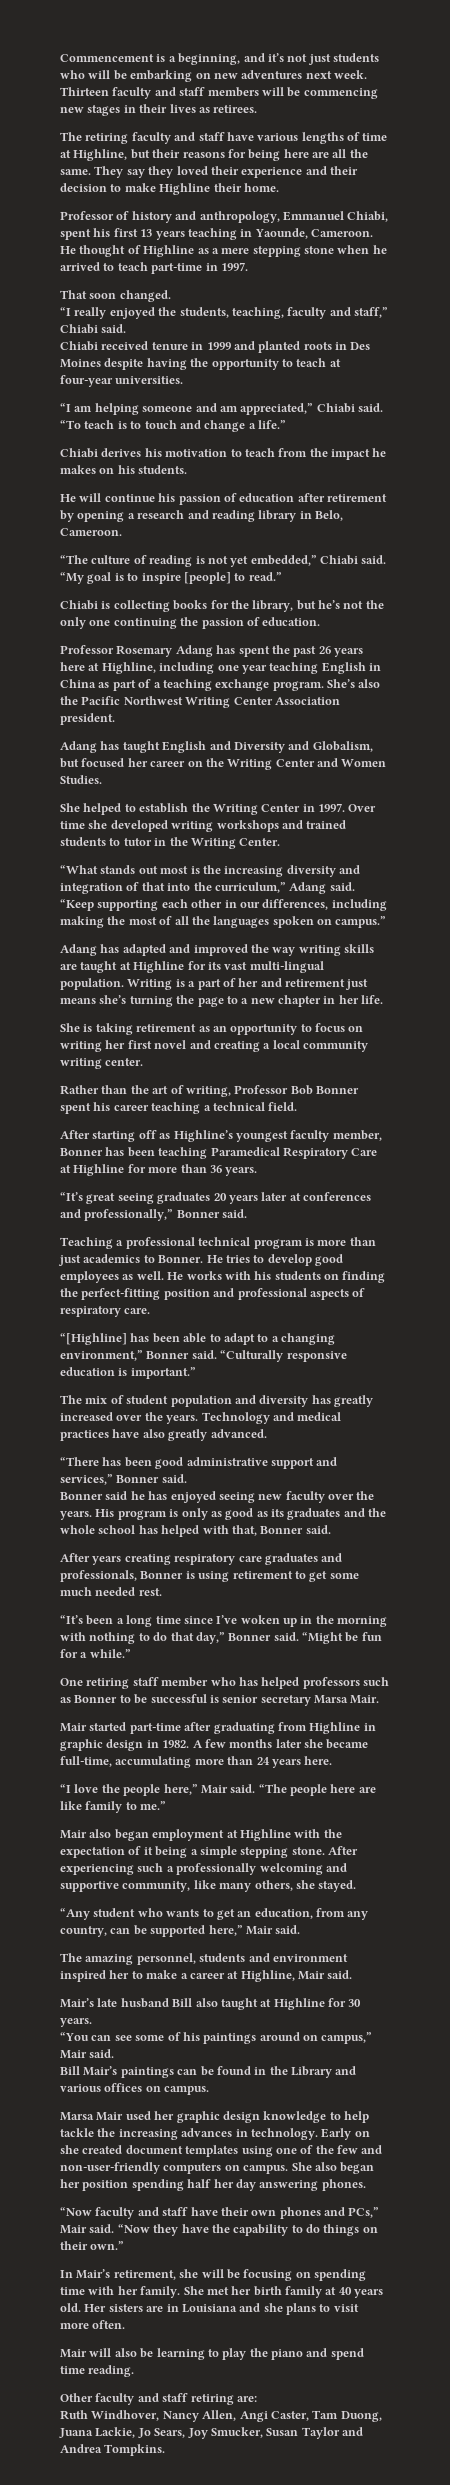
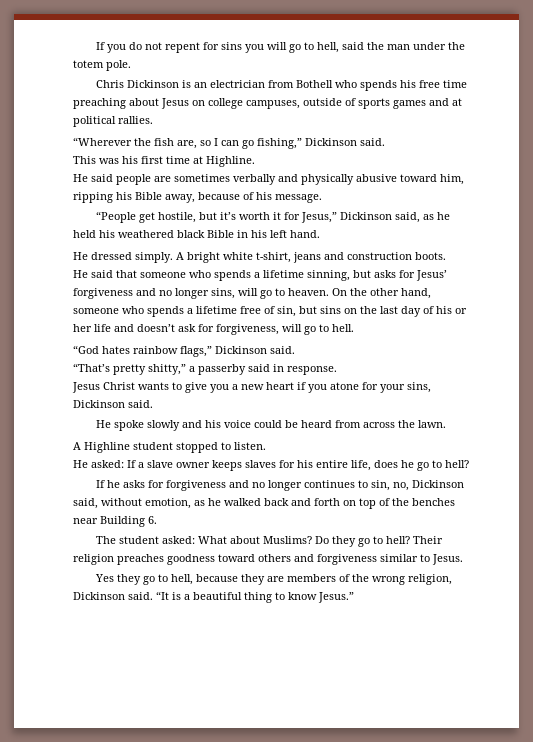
- Commencement is a beginning, and it’s not just students who will be embarking on new adventures next week. Thirteen faculty and staff members will be commencing new stages in their lives as retirees.
- The retiring faculty and staff have various lengths of time at Highline, but their reasons for being here are all the same. They say they loved their experience and their decision to make Highline their home.
- Professor of history and anthropology, Emmanuel Chiabi, spent his first 13 years teaching in Yaounde, Cameroon. He thought of Highline as a mere stepping stone when he arrived to teach part-time in 1997.
- That soon changed.
- “I really enjoyed the students, teaching, faculty and staff,” Chiabi said.
- Chiabi received tenure in 1999 and planted roots in Des Moines despite having the opportunity to teach at four-year universities.
- “I am helping someone and am appreciated,” Chiabi said. “To teach is to touch and change a life.”
- Chiabi derives his motivation to teach from the impact he makes on his students.
- He will continue his passion of education after retirement by opening a research and reading library in Belo, Cameroon.
- “The culture of reading is not yet embedded,” Chiabi said. “My goal is to inspire [people] to read.”
- Chiabi is collecting books for the library, but he’s not the only one continuing the passion of education.
- Professor Rosemary Adang has spent the past 26 years here at Highline, including one year teaching English in China as part of a teaching exchange program. She’s also the Pacific Northwest Writing Center Association president.
- Adang has taught English and Diversity and Globalism, but focused her career on the Writing Center and Women Studies.
- She helped to establish the Writing Center in 1997. Over time she developed writing workshops and trained students to tutor in the Writing Center.
- “What stands out most is the increasing diversity and integration of that into the curriculum,” Adang said. “Keep supporting each other in our differences, including making the most of all the languages spoken on campus.”
- Adang has adapted and improved the way writing skills are taught at Highline for its vast multi-lingual population. Writing is a part of her and retirement just means she’s turning the page to a new chapter in her life.
- She is taking retirement as an opportunity to focus on writing her first novel and creating a local community writing center.
- Rather than the art of writing, Professor Bob Bonner spent his career teaching a technical field.
- After starting off as Highline’s youngest faculty member, Bonner has been teaching Paramedical Respiratory Care at Highline for more than 36 years.
- “It’s great seeing graduates 20 years later at conferences and professionally,” Bonner said.
- Teaching a professional technical program is more than just academics to Bonner. He tries to develop good employees as well. He works with his students on finding the perfect-fitting position and professional aspects of respiratory care.
- “[Highline] has been able to adapt to a changing environment,” Bonner said. “Culturally responsive education is important.”
- The mix of student population and diversity has greatly increased over the years. Technology and medical practices have also greatly advanced.
- “There has been good administrative support and services,” Bonner said.
- Bonner said he has enjoyed seeing new faculty over the years. His program is only as good as its graduates and the whole school has helped with that, Bonner said.
- After years creating respiratory care graduates and professionals, Bonner is using retirement to get some much needed rest.
- “It’s been a long time since I’ve woken up in the morning with nothing to do that day,” Bonner said. “Might be fun for a while.”
- One retiring staff member who has helped professors such as Bonner to be successful is senior secretary Marsa Mair.
- Mair started part-time after graduating from Highline in graphic design in 1982. A few months later she became full-time, accumulating more than 24 years here.
- “I love the people here,” Mair said. “The people here are like family to me.”
- Mair also began employment at Highline with the expectation of it being a simple stepping stone. After experiencing such a professionally welcoming and supportive community, like many others, she stayed.
- “Any student who wants to get an education, from any country, can be supported here,” Mair said.
- The amazing personnel, students and environment inspired her to make a career at Highline, Mair said.
- Mair’s late husband Bill also taught at Highline for 30 years.
- “You can see some of his paintings around on campus,” Mair said.
- Bill Mair’s paintings can be found in the Library and various offices on campus.
- Marsa Mair used her graphic design knowledge to help tackle the increasing advances in technology. Early on she created document templates using one of the few and non-user-friendly computers on campus. She also began her position spending half her day answering phones.
- “Now faculty and staff have their own phones and PCs,” Mair said. “Now they have the capability to do things on their own.”
- In Mair’s retirement, she will be focusing on spending time with her family. She met her birth family at 40 years old. Her sisters are in Louisiana and she plans to visit more often.
- Mair will also be learning to play the piano and spend time reading.
- Other faculty and staff retiring are:
- Ruth Windhover, Nancy Allen, Angi Caster, Tam Duong, Juana Lackie, Jo Sears, Joy Smucker, Susan Taylor and Andrea Tompkins.
+ If you do not repent for sins you will go to hell, said the man under the totem pole.
+ Chris Dickinson is an electrician from Bothell who spends his free time preaching about Jesus on college campuses, outside of sports games and at political rallies.
+ “Wherever the fish are, so I can go fishing,” Dickinson said.
+ This was his first time at Highline.
+ He said people are sometimes verbally and physically abusive toward him, ripping his Bible away, because of his message.
+ “People get hostile, but it’s worth it for Jesus,” Dickinson said, as he held his weathered black Bible in his left hand.
+ He dressed simply. A bright white t-shirt, jeans and construction boots.
+ He said that someone who spends a lifetime sinning, but asks for Jesus’ forgiveness and no longer sins, will go to heaven. On the other hand, someone who spends a lifetime free of sin, but sins on the last day of his or her life and doesn’t ask for forgiveness, will go to hell.
+ “God hates rainbow flags,” Dickinson said.
+ “That’s pretty shitty,” a passerby said in response.
+ Jesus Christ wants to give you a new heart if you atone for your sins, Dickinson said.
+ He spoke slowly and his voice could be heard from across the lawn.
+ A Highline student stopped to listen.
+ He asked: If a slave owner keeps slaves for his entire life, does he go to hell?
+ If he asks for forgiveness and no longer continues to sin, no, Dickinson said, without emotion, as he walked back and forth on top of the benches near Building 6.
+ The student asked: What about Muslims? Do they go to hell? Their religion preaches goodness toward others and forgiveness similar to Jesus.
+ Yes they go to hell, because they are members of the wrong religion, Dickinson said. “It is a beautiful thing to know Jesus.”

